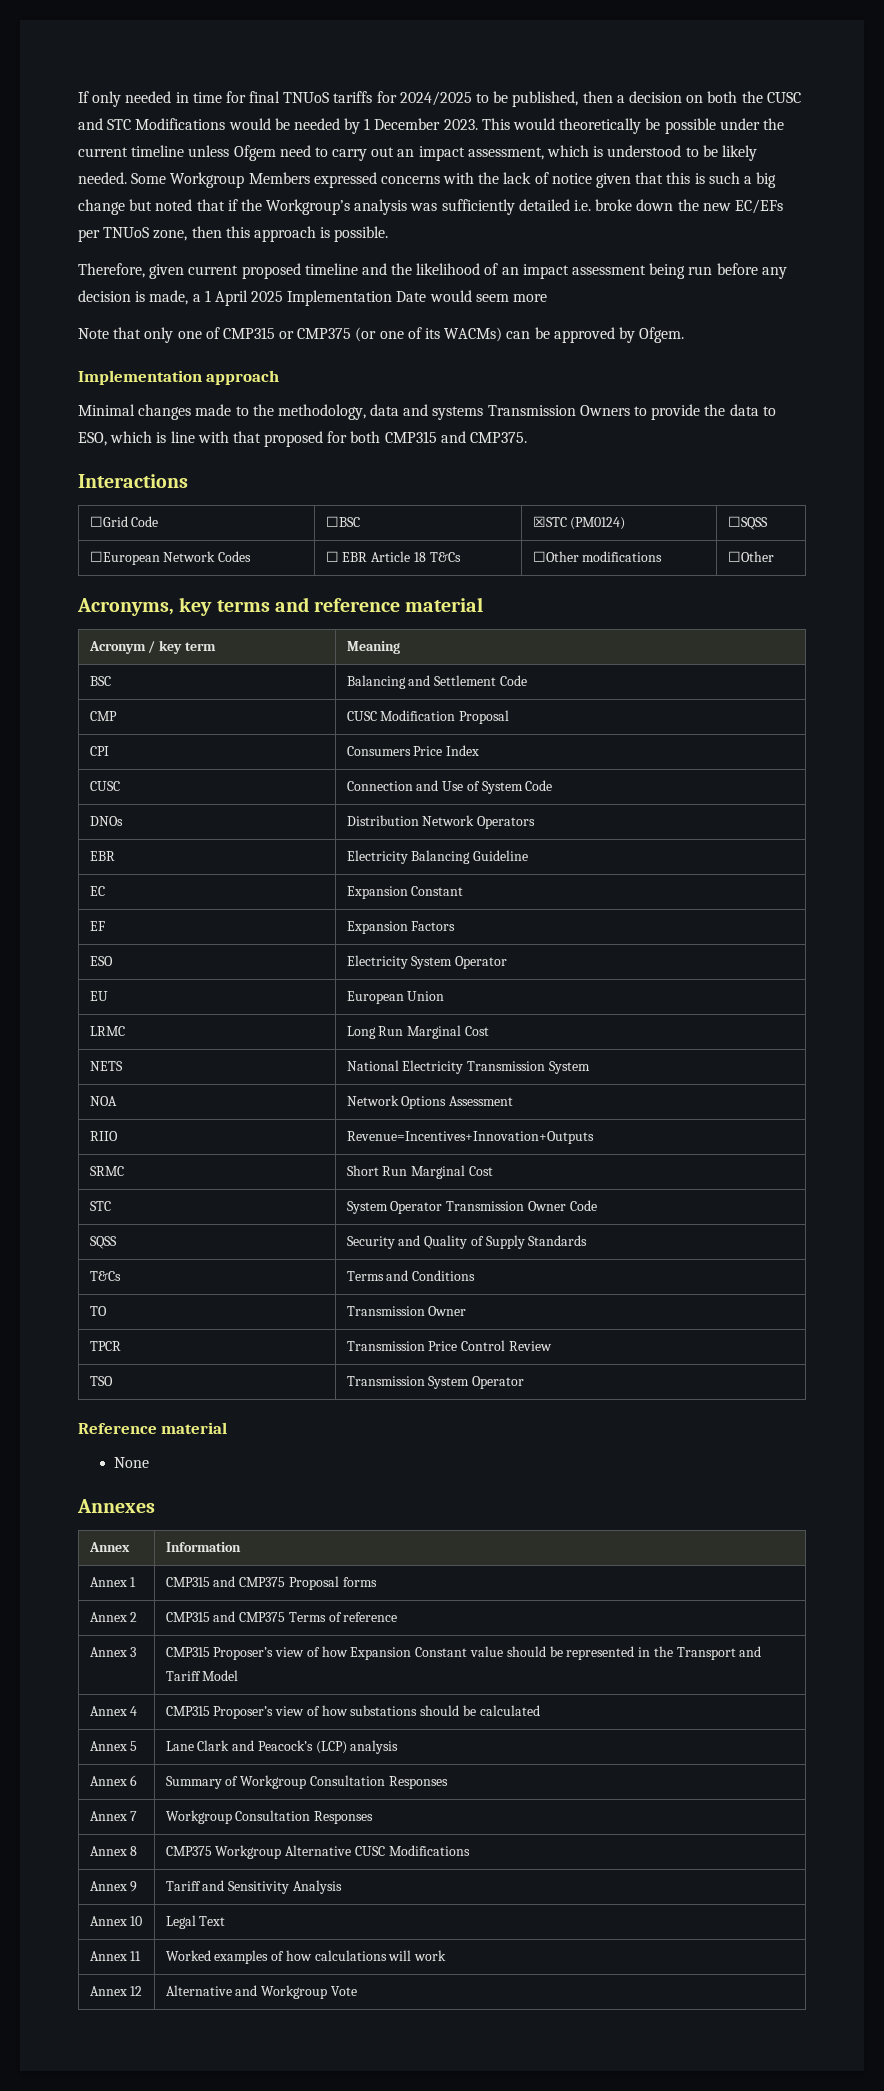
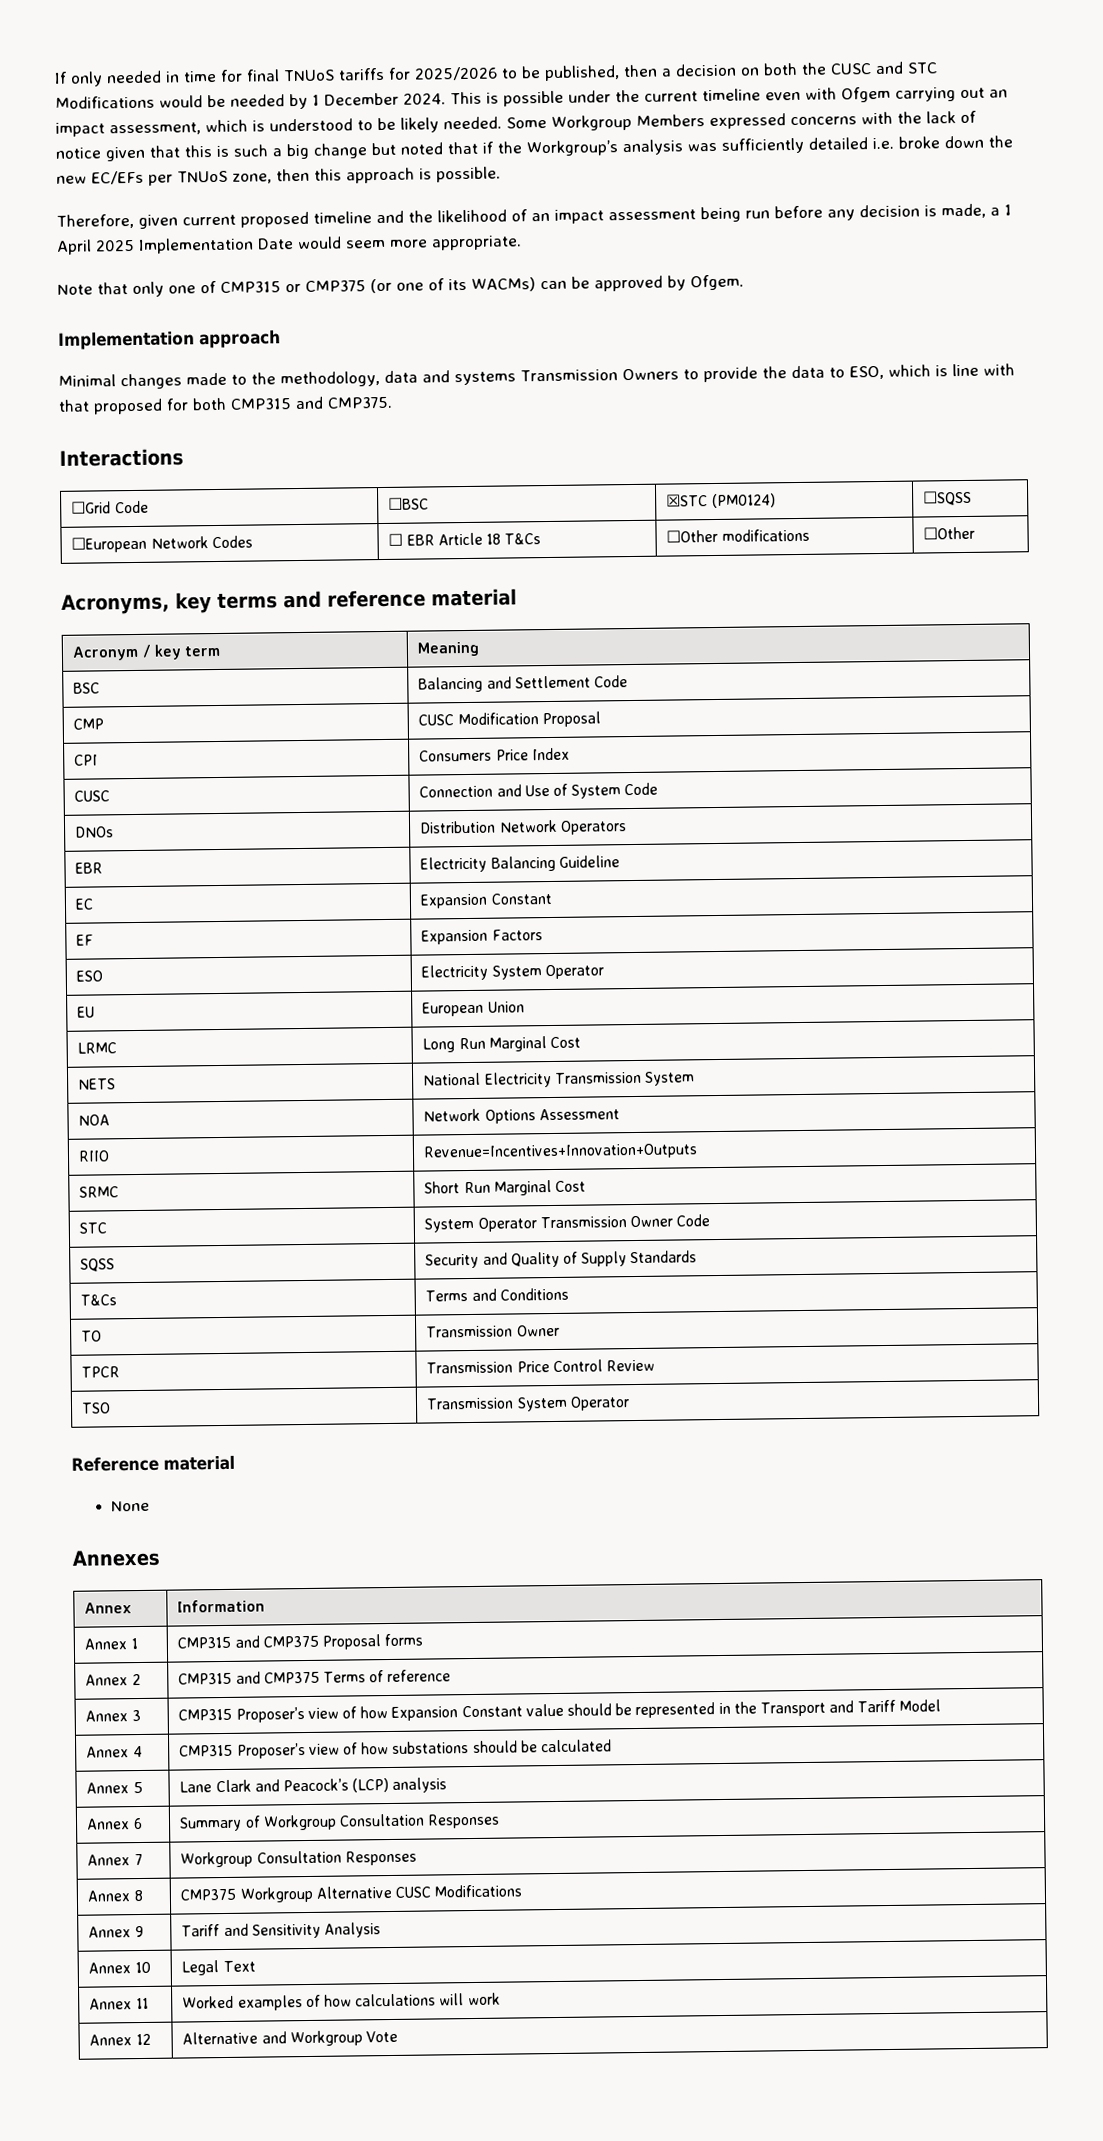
- If only needed in time for final TNUoS tariffs for 2024/2025 to be published, then a decision on both the CUSC and STC Modifications would be needed by 1 December 2023. This would theoretically be possible under the current timeline unless Ofgem need to carry out an impact assessment, which is understood to be likely needed.
+ If only needed in time for final TNUoS tariffs for 2025/2026 to be published, then a decision on both the CUSC and STC Modifications would be needed by 1 December 2024. This is possible under the current timeline even with Ofgem carrying out an impact assessment, which is understood to be likely needed.
- Therefore, given current proposed timeline and the likelihood of an impact assessment being run before any decision is made, a 1 April 2025 Implementation Date would seem more
+ Therefore, given current proposed timeline and the likelihood of an impact assessment being run before any decision is made, a 1 April 2025 Implementation Date would seem more appropriate.

